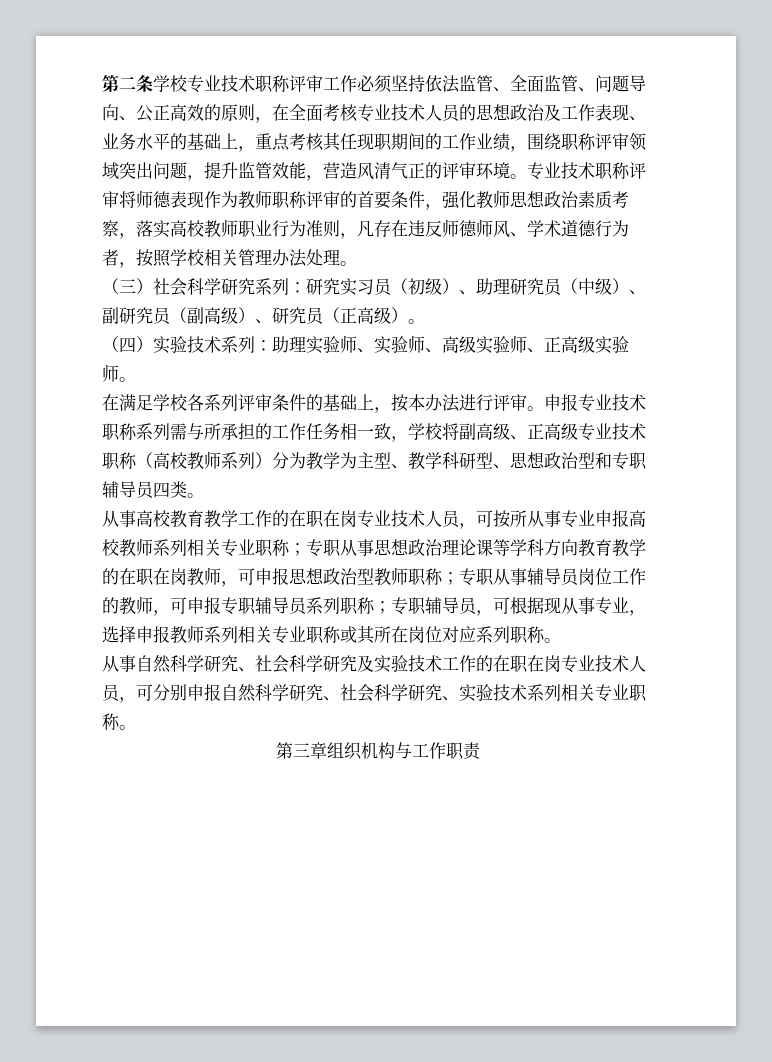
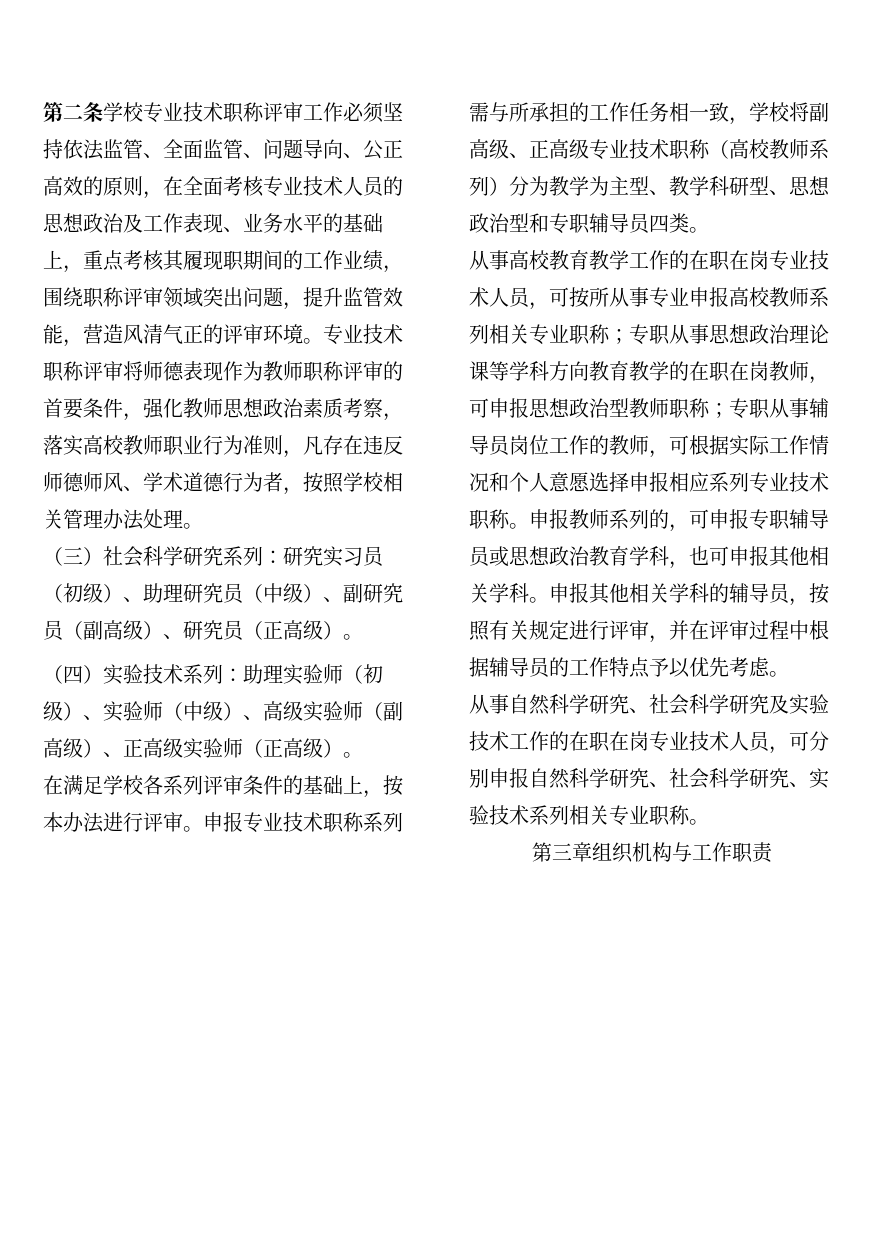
- 第二条学校专业技术职称评审工作必须坚持依法监管、全面监管、问题导向、公正高效的原则，在全面考核专业技术人员的思想政治及工作表现、业务水平的基础上，重点考核其任现职期间的工作业绩，围绕职称评审领域突出问题，提升监管效能，营造风清气正的评审环境。
+ 第二条学校专业技术职称评审工作必须坚持依法监管、全面监管、问题导向、公正高效的原则，在全面考核专业技术人员的思想政治及工作表现、业务水平的基础上，重点考核其履现职期间的工作业绩，围绕职称评审领域突出问题，提升监管效能，营造风清气正的评审环境。
- （四）实验技术系列：助理实验师、实验师、高级实验师、正高级实验师。
+ （四）实验技术系列：助理实验师（初级）、实验师（中级）、高级实验师（副高级）、正高级实验师（正高级）。
- 从事高校教育教学工作的在职在岗专业技术人员，可按所从事专业申报高校教师系列相关专业职称；专职从事思想政治理论课等学科方向教育教学的在职在岗教师，可申报思想政治型教师职称；专职从事辅导员岗位工作的教师，可申报专职辅导员系列职称；专职辅导员，可根据现从事专业，选择申报教师系列相关专业职称或其所在岗位对应系列职称。
+ 从事高校教育教学工作的在职在岗专业技术人员，可按所从事专业申报高校教师系列相关专业职称；专职从事思想政治理论课等学科方向教育教学的在职在岗教师，可申报思想政治型教师职称；专职从事辅导员岗位工作的教师，可根据实际工作情况和个人意愿选择申报相应系列专业技术职称。申报教师系列的，可申报专职辅导员或思想政治教育学科，也可申报其他相关学科。申报其他相关学科的辅导员，按照有关规定进行评审，并在评审过程中根据辅导员的工作特点予以优先考虑。

